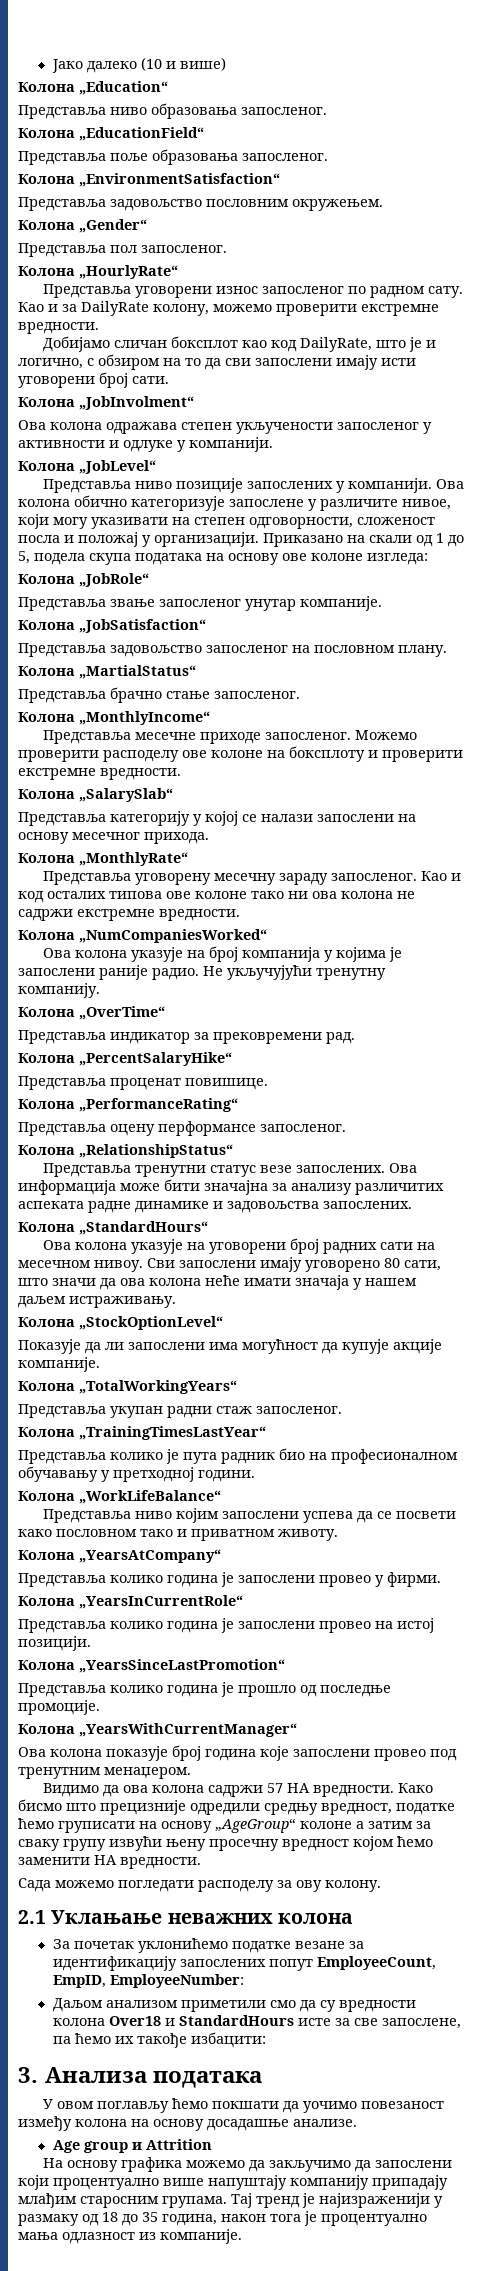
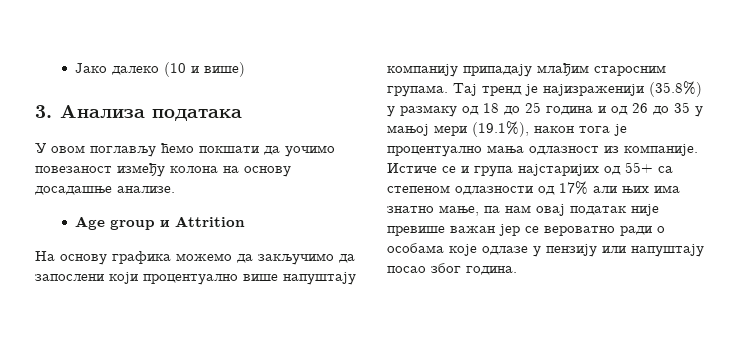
- Колона „Education“
- Представља ниво образовања запосленог.
- Колона „EducationField“
- Представља поље образовања запосленог.
- Колона „EnvironmentSatisfaction“
- Представља задовољство пословним окружењем.
- Колона „Gender“
- Представља пол запосленог.
- Колона „HourlyRate“
- Представља уговорени износ запосленог по радном сату. Као и за DailyRate колону, можемо проверити екстремне вредности.
- Добијамо сличан боксплот као код DailyRate, што је и логично, с обзиром на то да сви запослени имају исти уговорени број сати.
- Колона „JobInvolment“
- Ова колона одражава степен укључености запосленог у активности и одлуке у компанији.
- Колона „JobLevel“
- Представља ниво позиције запослених у компанији. Ова колона обично категоризује запослене у различите нивое, који могу указивати на степен одговорности, сложеност посла и положај у организацији. Приказано на скали од 1 до 5, подела скупа података на основу ове колоне изгледа:
- Колона „JobRole“
- Представља звање запосленог унутар компаније.
- Колона „JobSatisfaction“
- Представља задовољство запосленог на пословном плану.
- Колона „MartialStatus“
- Представља брачно стање запосленог.
- Колона „MonthlyIncome“
- Представља месечне приходе запосленог. Можемо проверити расподелу ове колоне на боксплоту и проверити екстремне вредности.
- Колона „SalarySlab“
- Представља категорију у којој се налази запослени на основу месечног прихода.
- Колона „MonthlyRate“
- Представља уговорену месечну зараду запосленог. Као и код осталих типова ове колоне тако ни ова колона не садржи екстремне вредности.
- Колона „NumCompaniesWorked“
- Ова колона указује на број компанија у којима је запослени раније радио. Не укључујући тренутну компанију.
- Колона „OverTime“
- Представља индикатор за прековремени рад.
- Колона „PercentSalaryHike“
- Представља проценат повишице.
- Колона „PerformanceRating“
- Представља оцену перформансе запосленог.
- Колона „RelationshipStatus“
- Представља тренутни статус везе запослених. Ова информација може бити значајна за анализу различитих аспеката радне динамике и задовољства запослених.
- Колона „StandardHours“
- Ова колона указује на уговорени број радних сати на месечном нивоу. Сви запослени имају уговорено 80 сати, што значи да ова колона неће имати значаја у нашем даљем истраживању.
- Колона „StockOptionLevel“
- Показује да ли запослени има могућност да купује акције компаније.
- Колона „TotalWorkingYears“
- Представља укупан радни стаж запосленог.
- Колона „TrainingTimesLastYear“
- Представља колико је пута радник био на професионалном обучавању у претходној години.
- Колона „WorkLifeBalance“
- Представља ниво којим запослени успева да се посвети како пословном тако и приватном животу.
- Колона „YearsAtCompany“
- Представља колико година је запослени провео у фирми.
- Колона „YearsInCurrentRole“
- Представља колико година је запослени провео на истој позицији.
- Колона „YearsSinceLastPromotion“
- Представља колико година је прошло од последње промоције.
- Колона „YearsWithCurrentManager“
- Ова колона показује број година које запослени провео под тренутним менаџером.
- Видимо да ова колона садржи 57 НА вредности. Како бисмо што прецизније одредили средњу вредност, податке ћемо груписати на основу „AgeGroup“ колоне а затим за сваку групу извући њену просечну вредност којом ћемо заменити НА вредности.
- Сада можемо погледати расподелу за ову колону.
- 2.1 Уклањање неважних колона
- За почетак уклонићемо податке везане за идентификацију запослених попут EmployeeCount, EmpID, EmployeeNumber:
- Даљом анализом приметили смо да су вредности колона Over18 и StandardHours исте за све запослене, па ћемо их такође избацити:
- Тај тренд је најизраженији у размаку од 18 до 35 година, након тога је процентуално мања одлазност из компаније.
+ Тај тренд је најизраженији (35.8%) у размаку од 18 до 25 година и од 26 до 35 у мањој мери (19.1%), након тога је процентуално мања одлазност из компаније.
+ Истиче се и група најстаријих од 55+ са степеном одлазности од 17% али њих има знатно мање, па нам овај податак није превише важан јер се вероватно ради о особама које одлазе у пензију или напуштају посао због година.

